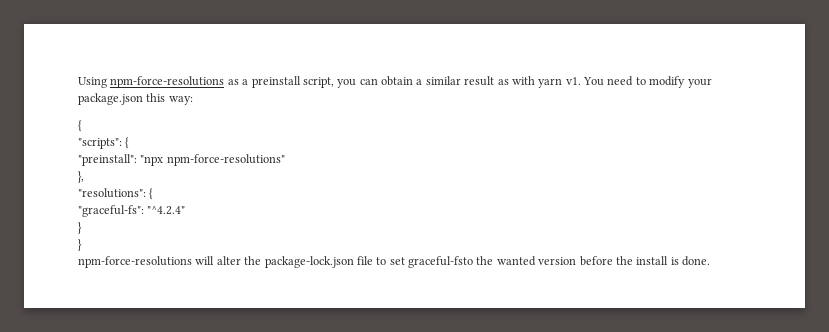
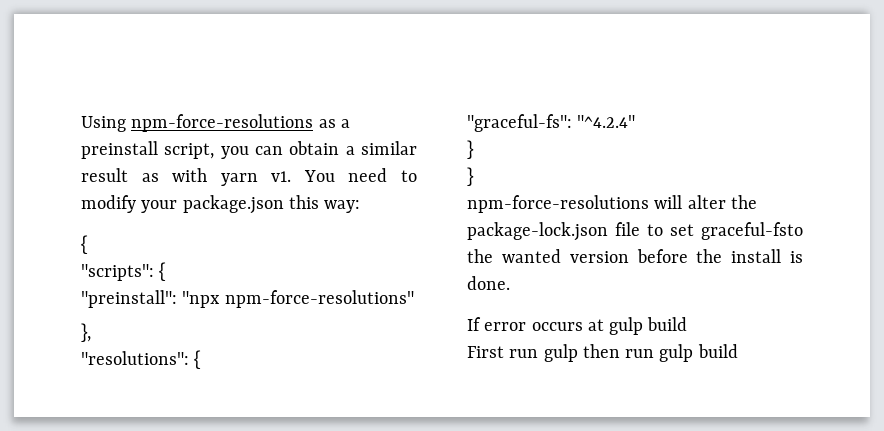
+ If error occurs at gulp build
+ First run gulp then run gulp build

